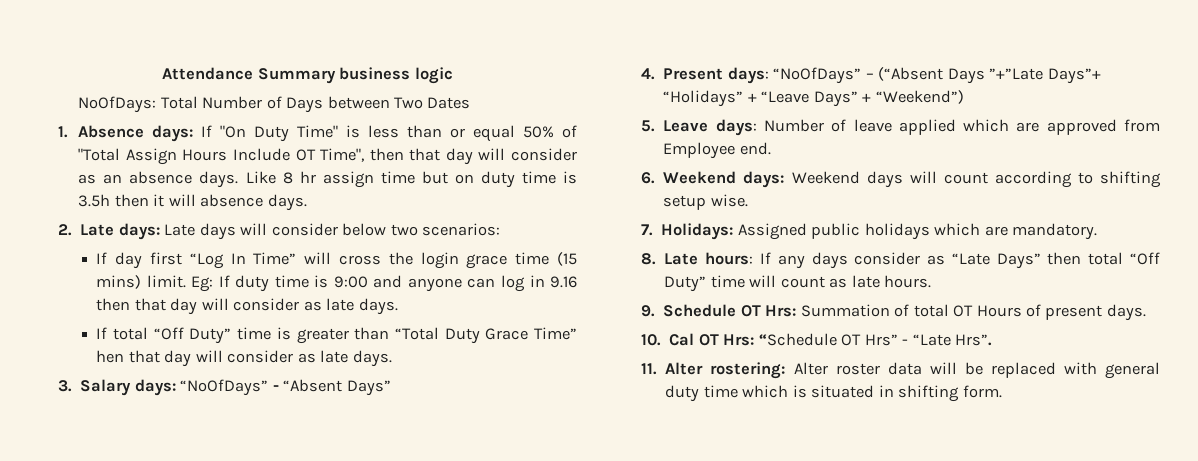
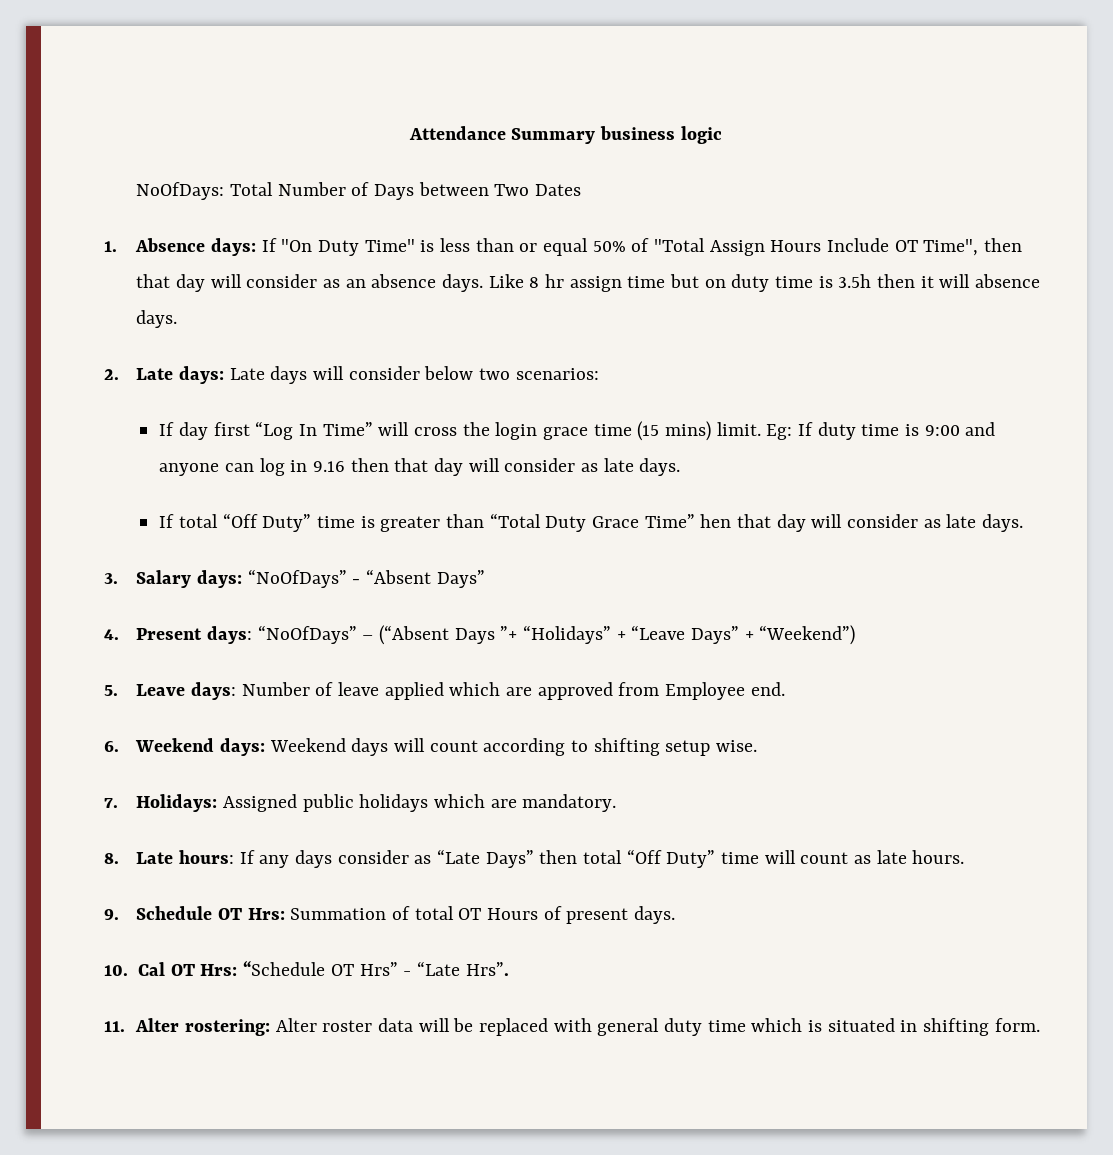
- 4. Present days: “NoOfDays” – (“Absent Days ”+”Late Days”+ “Holidays” + “Leave Days” + “Weekend”)
+ 4. Present days: “NoOfDays” – (“Absent Days ”+ “Holidays” + “Leave Days” + “Weekend”)

